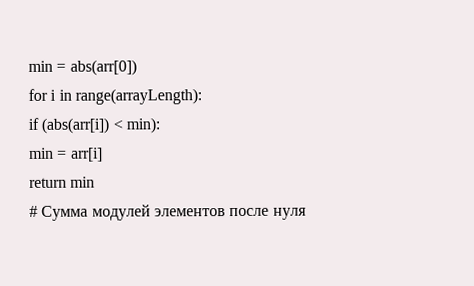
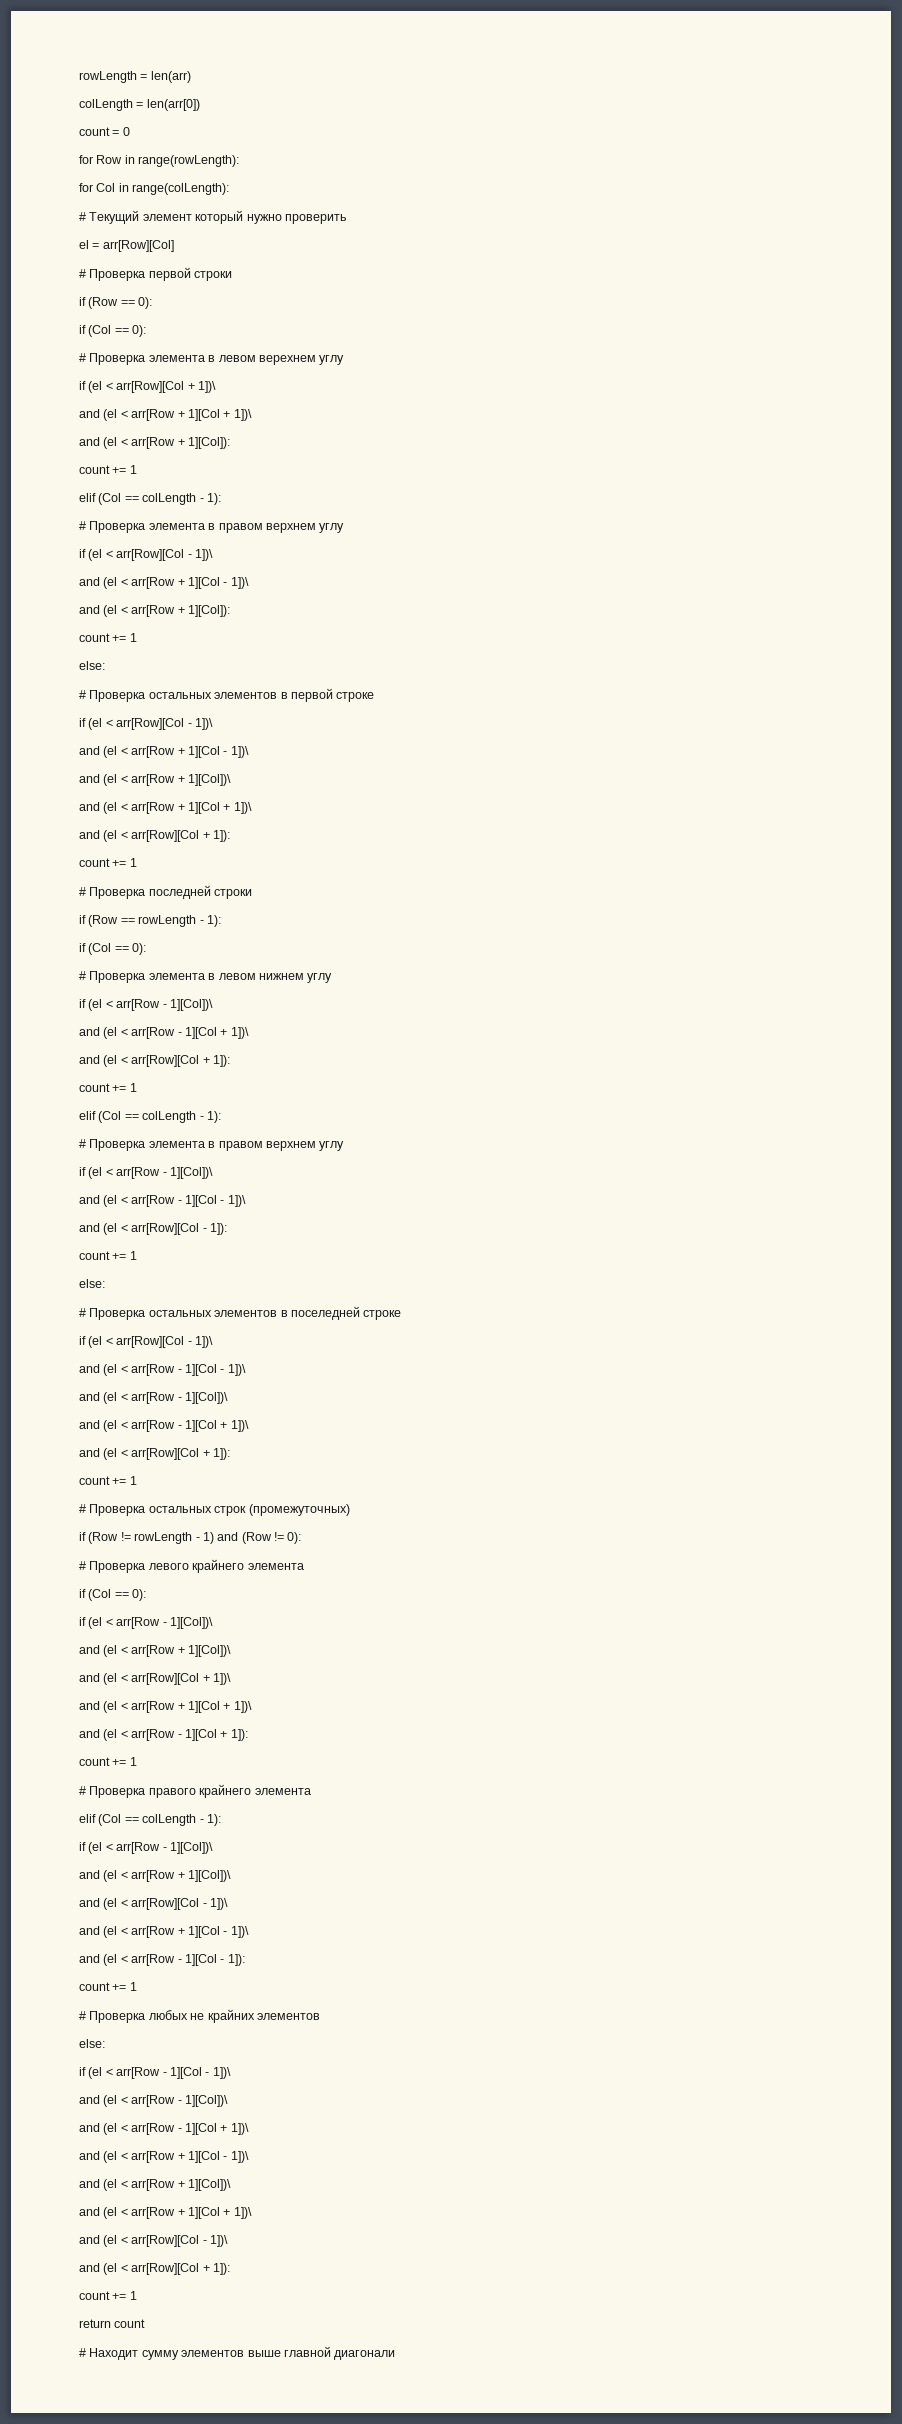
- min = abs(arr[0])
- for i in range(arrayLength):
- if (abs(arr[i]) < min):
- min = arr[i]
+ rowLength = len(arr)
+ colLength = len(arr[0])
+ count = 0
+ for Row in range(rowLength):
+ for Col in range(colLength):
+ # Текущий элемент который нужно проверить
+ el = arr[Row][Col]
+ # Проверка первой строки
+ if (Row == 0):
+ if (Col == 0):
+ # Проверка элемента в левом верехнем углу
+ if (el < arr[Row][Col + 1])\
+ and (el < arr[Row + 1][Col + 1])\
+ and (el < arr[Row + 1][Col]):
+ count += 1
+ elif (Col == colLength - 1):
+ # Проверка элемента в правом верхнем углу
+ if (el < arr[Row][Col - 1])\
+ and (el < arr[Row + 1][Col - 1])\
+ and (el < arr[Row + 1][Col]):
+ count += 1
+ else:
+ # Проверка остальных элементов в первой строке
+ if (el < arr[Row][Col - 1])\
+ and (el < arr[Row + 1][Col - 1])\
+ and (el < arr[Row + 1][Col])\
+ and (el < arr[Row + 1][Col + 1])\
+ and (el < arr[Row][Col + 1]):
+ count += 1
+ # Проверка последней строки
+ if (Row == rowLength - 1):
+ if (Col == 0):
+ # Проверка элемента в левом нижнем углу
+ if (el < arr[Row - 1][Col])\
+ and (el < arr[Row - 1][Col + 1])\
+ and (el < arr[Row][Col + 1]):
+ count += 1
+ elif (Col == colLength - 1):
+ # Проверка элемента в правом верхнем углу
+ if (el < arr[Row - 1][Col])\
+ and (el < arr[Row - 1][Col - 1])\
+ and (el < arr[Row][Col - 1]):
+ count += 1
+ else:
+ # Проверка остальных элементов в поселедней строке
+ if (el < arr[Row][Col - 1])\
+ and (el < arr[Row - 1][Col - 1])\
+ and (el < arr[Row - 1][Col])\
+ and (el < arr[Row - 1][Col + 1])\
+ and (el < arr[Row][Col + 1]):
+ count += 1
+ # Проверка остальных строк (промежуточных)
+ if (Row != rowLength - 1) and (Row != 0):
+ # Проверка левого крайнего элемента
+ if (Col == 0):
+ if (el < arr[Row - 1][Col])\
+ and (el < arr[Row + 1][Col])\
+ and (el < arr[Row][Col + 1])\
+ and (el < arr[Row + 1][Col + 1])\
+ and (el < arr[Row - 1][Col + 1]):
+ count += 1
+ # Проверка правого крайнего элемента
+ elif (Col == colLength - 1):
+ if (el < arr[Row - 1][Col])\
+ and (el < arr[Row + 1][Col])\
+ and (el < arr[Row][Col - 1])\
+ and (el < arr[Row + 1][Col - 1])\
+ and (el < arr[Row - 1][Col - 1]):
+ count += 1
+ # Проверка любых не крайних элементов
+ else:
+ if (el < arr[Row - 1][Col - 1])\
+ and (el < arr[Row - 1][Col])\
+ and (el < arr[Row - 1][Col + 1])\
+ and (el < arr[Row + 1][Col - 1])\
+ and (el < arr[Row + 1][Col])\
+ and (el < arr[Row + 1][Col + 1])\
+ and (el < arr[Row][Col - 1])\
+ and (el < arr[Row][Col + 1]):
+ count += 1
- return min
- # Сумма модулей элементов после нуля
+ return count
+ # Находит сумму элементов выше главной диагонали

